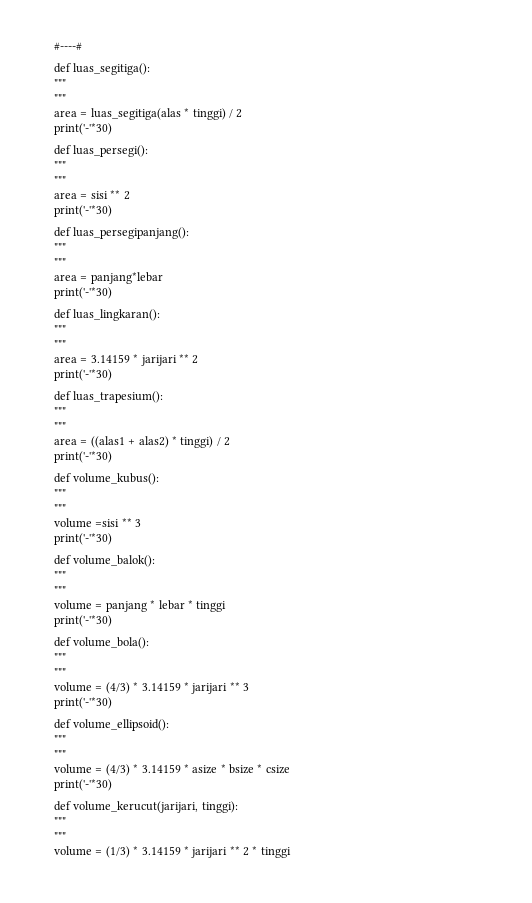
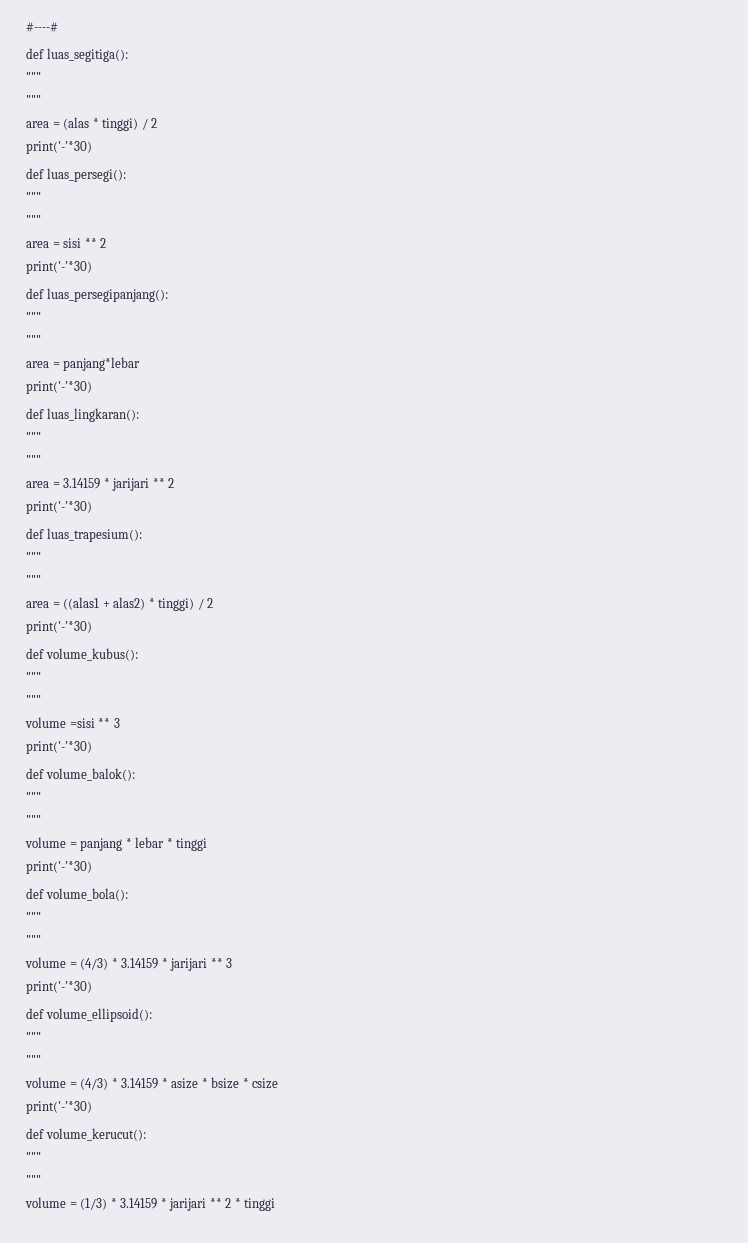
- area = luas_segitiga(alas * tinggi) / 2
+ area = (alas * tinggi) / 2
- def volume_kerucut(jarijari, tinggi):
+ def volume_kerucut():

